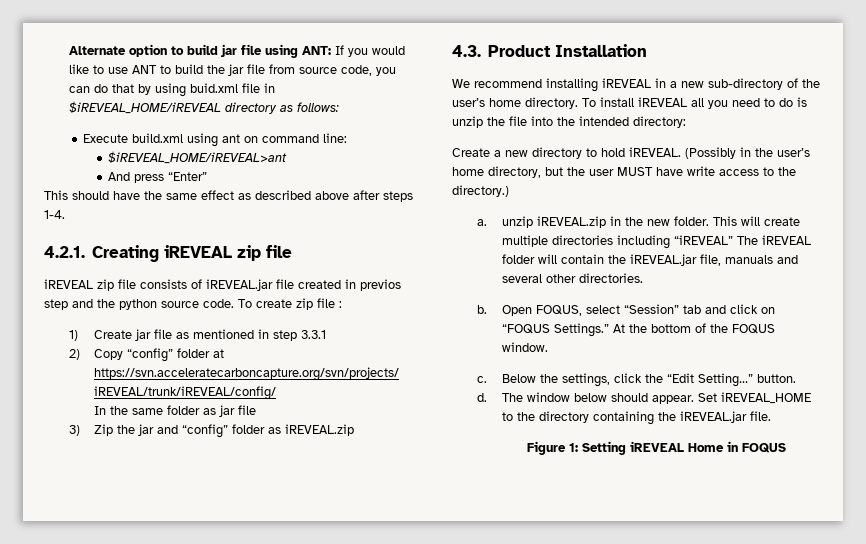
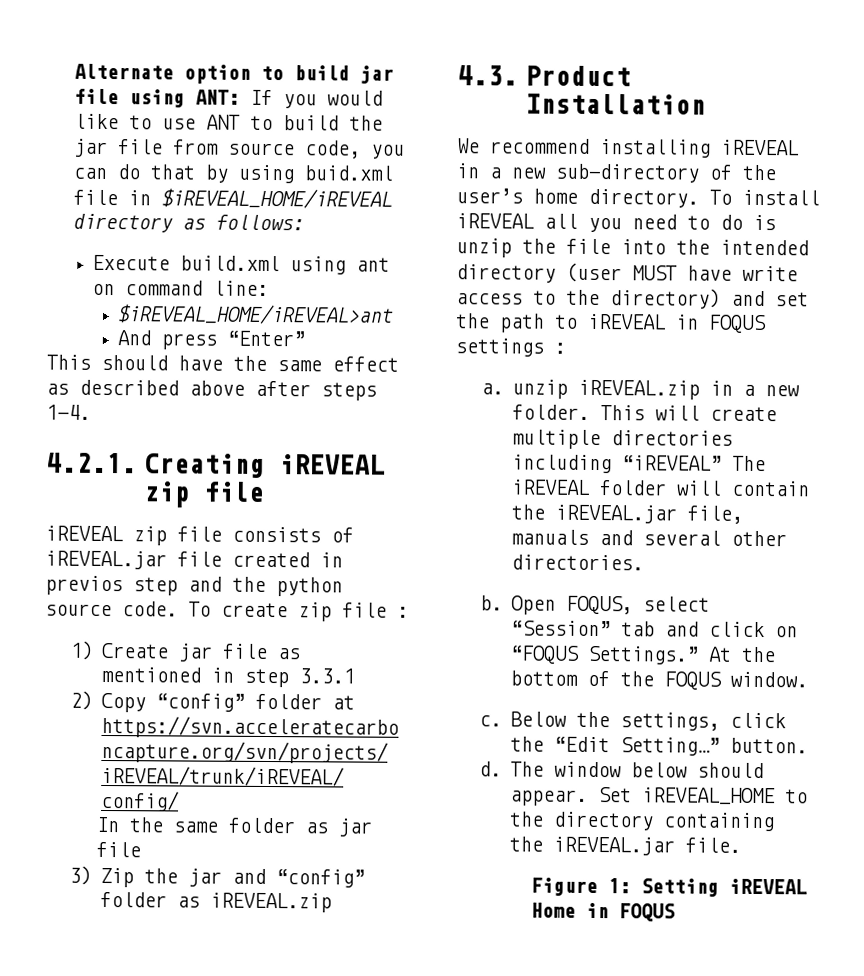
- To install iREVEAL all you need to do is unzip the file into the intended directory:
- Create a new directory to hold iREVEAL. (Possibly in the user’s home directory, but the user MUST have write access to the directory.)
+ To install iREVEAL all you need to do is unzip the file into the intended directory (user MUST have write access to the directory) and set the path to iREVEAL in FOQUS settings :
- a. unzip iREVEAL.zip in the new folder.
+ a. unzip iREVEAL.zip in a new folder.

